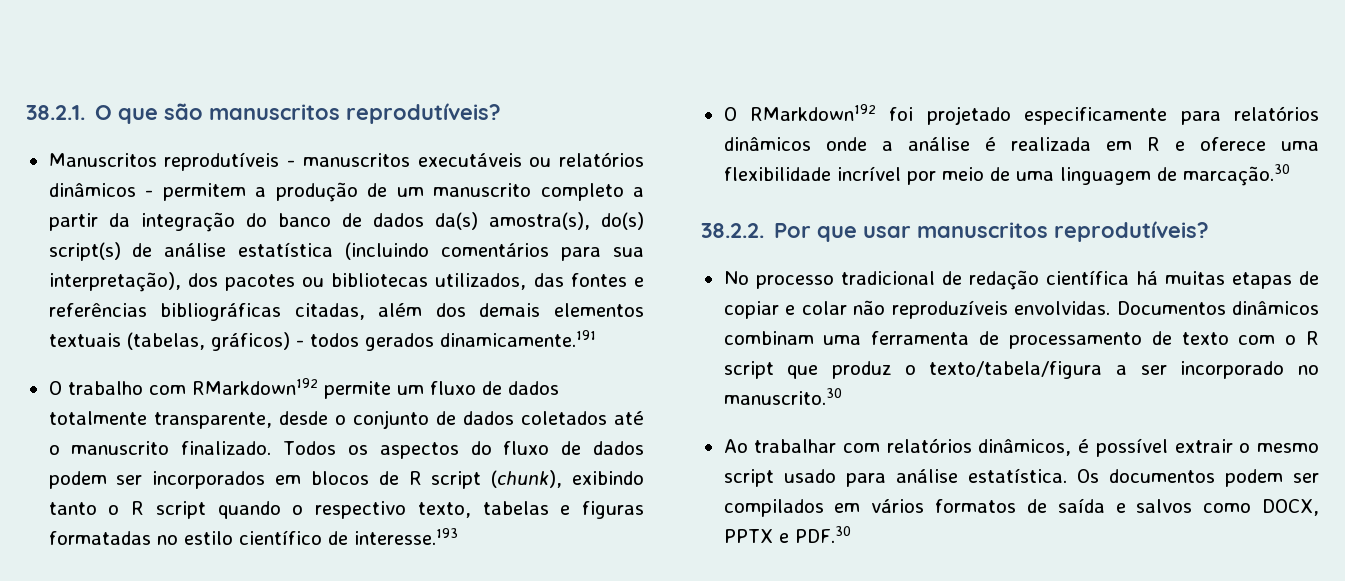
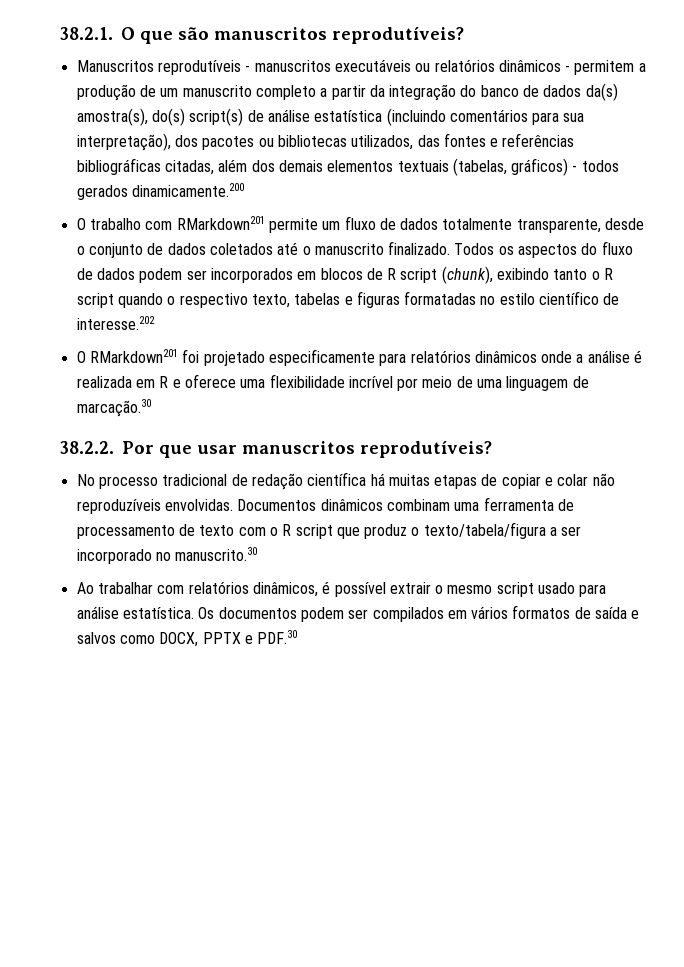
- Manuscritos reprodutíveis - manuscritos executáveis ou relatórios dinâmicos - permitem a produção de um manuscrito completo a partir da integração do banco de dados da(s) amostra(s), do(s) script(s) de análise estatística (incluindo comentários para sua interpretação), dos pacotes ou bibliotecas utilizados, das fontes e referências bibliográficas citadas, além dos demais elementos textuais (tabelas, gráficos) - todos gerados dinamicamente.191
+ Manuscritos reprodutíveis - manuscritos executáveis ou relatórios dinâmicos - permitem a produção de um manuscrito completo a partir da integração do banco de dados da(s) amostra(s), do(s) script(s) de análise estatística (incluindo comentários para sua interpretação), dos pacotes ou bibliotecas utilizados, das fontes e referências bibliográficas citadas, além dos demais elementos textuais (tabelas, gráficos) - todos gerados dinamicamente.200
- O trabalho com RMarkdown192 permite um fluxo de dados totalmente transparente, desde o conjunto de dados coletados até o manuscrito finalizado.
+ O trabalho com RMarkdown201 permite um fluxo de dados totalmente transparente, desde o conjunto de dados coletados até o manuscrito finalizado.
- Todos os aspectos do fluxo de dados podem ser incorporados em blocos de R script (chunk), exibindo tanto o R script quando o respectivo texto, tabelas e figuras formatadas no estilo científico de interesse.193
- O RMarkdown192 foi projetado especificamente para relatórios dinâmicos onde a análise é realizada em R e oferece uma flexibilidade incrível por meio de uma linguagem de marcação.30
+ Todos os aspectos do fluxo de dados podem ser incorporados em blocos de R script (chunk), exibindo tanto o R script quando o respectivo texto, tabelas e figuras formatadas no estilo científico de interesse.202
+ O RMarkdown201 foi projetado especificamente para relatórios dinâmicos onde a análise é realizada em R e oferece uma flexibilidade incrível por meio de uma linguagem de marcação.30

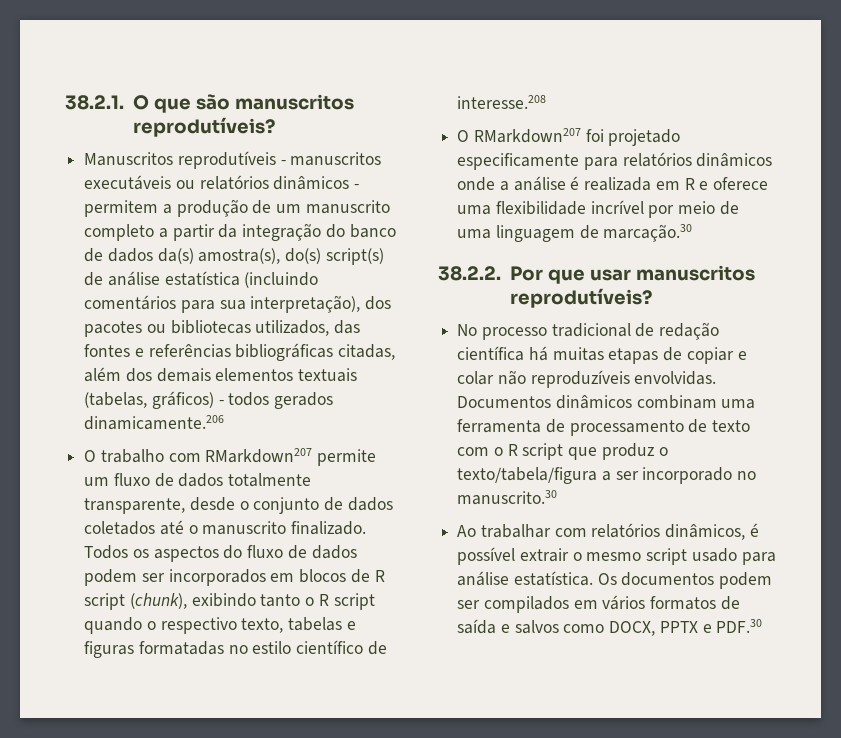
- Manuscritos reprodutíveis - manuscritos executáveis ou relatórios dinâmicos - permitem a produção de um manuscrito completo a partir da integração do banco de dados da(s) amostra(s), do(s) script(s) de análise estatística (incluindo comentários para sua interpretação), dos pacotes ou bibliotecas utilizados, das fontes e referências bibliográficas citadas, além dos demais elementos textuais (tabelas, gráficos) - todos gerados dinamicamente.200
+ Manuscritos reprodutíveis - manuscritos executáveis ou relatórios dinâmicos - permitem a produção de um manuscrito completo a partir da integração do banco de dados da(s) amostra(s), do(s) script(s) de análise estatística (incluindo comentários para sua interpretação), dos pacotes ou bibliotecas utilizados, das fontes e referências bibliográficas citadas, além dos demais elementos textuais (tabelas, gráficos) - todos gerados dinamicamente.206
- O trabalho com RMarkdown201 permite um fluxo de dados totalmente transparente, desde o conjunto de dados coletados até o manuscrito finalizado.
+ O trabalho com RMarkdown207 permite um fluxo de dados totalmente transparente, desde o conjunto de dados coletados até o manuscrito finalizado.
- Todos os aspectos do fluxo de dados podem ser incorporados em blocos de R script (chunk), exibindo tanto o R script quando o respectivo texto, tabelas e figuras formatadas no estilo científico de interesse.202
- O RMarkdown201 foi projetado especificamente para relatórios dinâmicos onde a análise é realizada em R e oferece uma flexibilidade incrível por meio de uma linguagem de marcação.30
+ Todos os aspectos do fluxo de dados podem ser incorporados em blocos de R script (chunk), exibindo tanto o R script quando o respectivo texto, tabelas e figuras formatadas no estilo científico de interesse.208
+ O RMarkdown207 foi projetado especificamente para relatórios dinâmicos onde a análise é realizada em R e oferece uma flexibilidade incrível por meio de uma linguagem de marcação.30

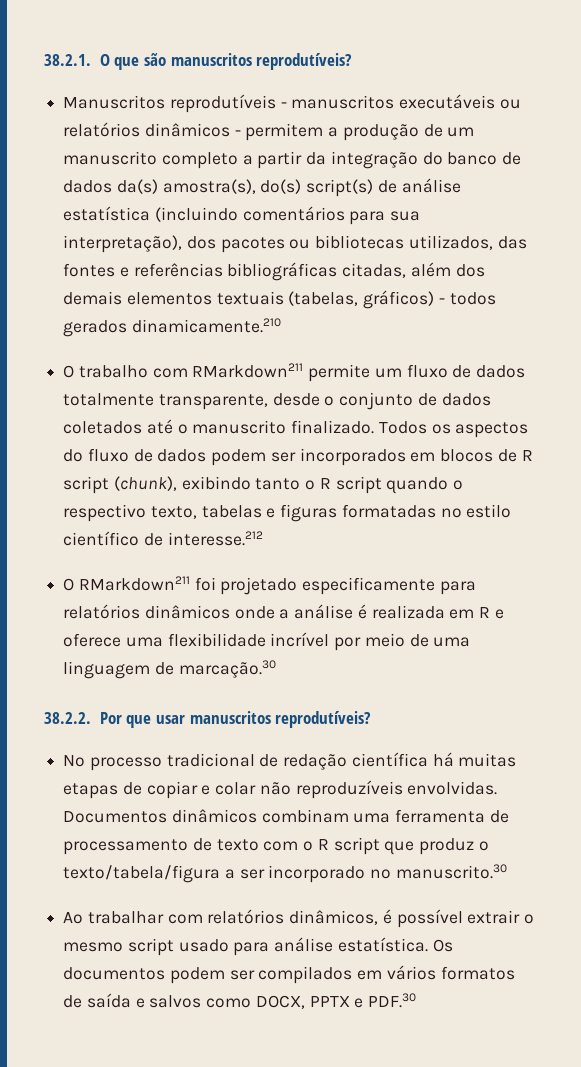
- Manuscritos reprodutíveis - manuscritos executáveis ou relatórios dinâmicos - permitem a produção de um manuscrito completo a partir da integração do banco de dados da(s) amostra(s), do(s) script(s) de análise estatística (incluindo comentários para sua interpretação), dos pacotes ou bibliotecas utilizados, das fontes e referências bibliográficas citadas, além dos demais elementos textuais (tabelas, gráficos) - todos gerados dinamicamente.206
+ Manuscritos reprodutíveis - manuscritos executáveis ou relatórios dinâmicos - permitem a produção de um manuscrito completo a partir da integração do banco de dados da(s) amostra(s), do(s) script(s) de análise estatística (incluindo comentários para sua interpretação), dos pacotes ou bibliotecas utilizados, das fontes e referências bibliográficas citadas, além dos demais elementos textuais (tabelas, gráficos) - todos gerados dinamicamente.210
- O trabalho com RMarkdown207 permite um fluxo de dados totalmente transparente, desde o conjunto de dados coletados até o manuscrito finalizado.
+ O trabalho com RMarkdown211 permite um fluxo de dados totalmente transparente, desde o conjunto de dados coletados até o manuscrito finalizado.
- Todos os aspectos do fluxo de dados podem ser incorporados em blocos de R script (chunk), exibindo tanto o R script quando o respectivo texto, tabelas e figuras formatadas no estilo científico de interesse.208
- O RMarkdown207 foi projetado especificamente para relatórios dinâmicos onde a análise é realizada em R e oferece uma flexibilidade incrível por meio de uma linguagem de marcação.30
+ Todos os aspectos do fluxo de dados podem ser incorporados em blocos de R script (chunk), exibindo tanto o R script quando o respectivo texto, tabelas e figuras formatadas no estilo científico de interesse.212
+ O RMarkdown211 foi projetado especificamente para relatórios dinâmicos onde a análise é realizada em R e oferece uma flexibilidade incrível por meio de uma linguagem de marcação.30

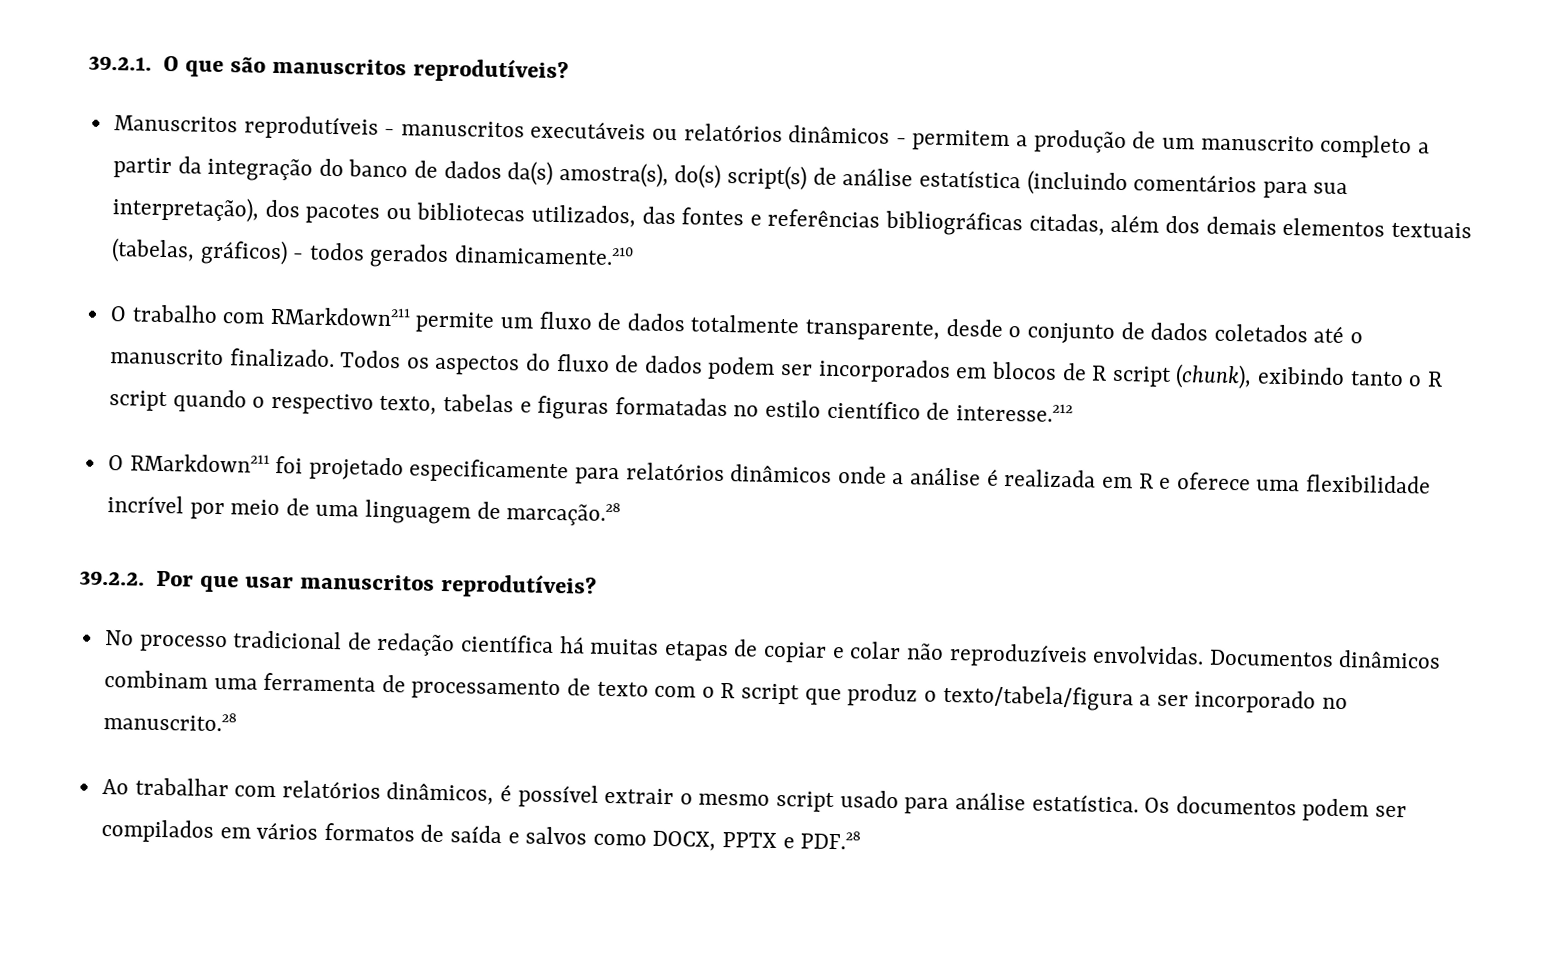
- 38.2.1. O que são manuscritos reprodutíveis?
+ 39.2.1. O que são manuscritos reprodutíveis?
- O RMarkdown211 foi projetado especificamente para relatórios dinâmicos onde a análise é realizada em R e oferece uma flexibilidade incrível por meio de uma linguagem de marcação.30
- 38.2.2. Por que usar manuscritos reprodutíveis?
+ O RMarkdown211 foi projetado especificamente para relatórios dinâmicos onde a análise é realizada em R e oferece uma flexibilidade incrível por meio de uma linguagem de marcação.28
+ 39.2.2. Por que usar manuscritos reprodutíveis?
- Documentos dinâmicos combinam uma ferramenta de processamento de texto com o R script que produz o texto/tabela/figura a ser incorporado no manuscrito.30
+ Documentos dinâmicos combinam uma ferramenta de processamento de texto com o R script que produz o texto/tabela/figura a ser incorporado no manuscrito.28
- Os documentos podem ser compilados em vários formatos de saída e salvos como DOCX, PPTX e PDF.30
+ Os documentos podem ser compilados em vários formatos de saída e salvos como DOCX, PPTX e PDF.28

